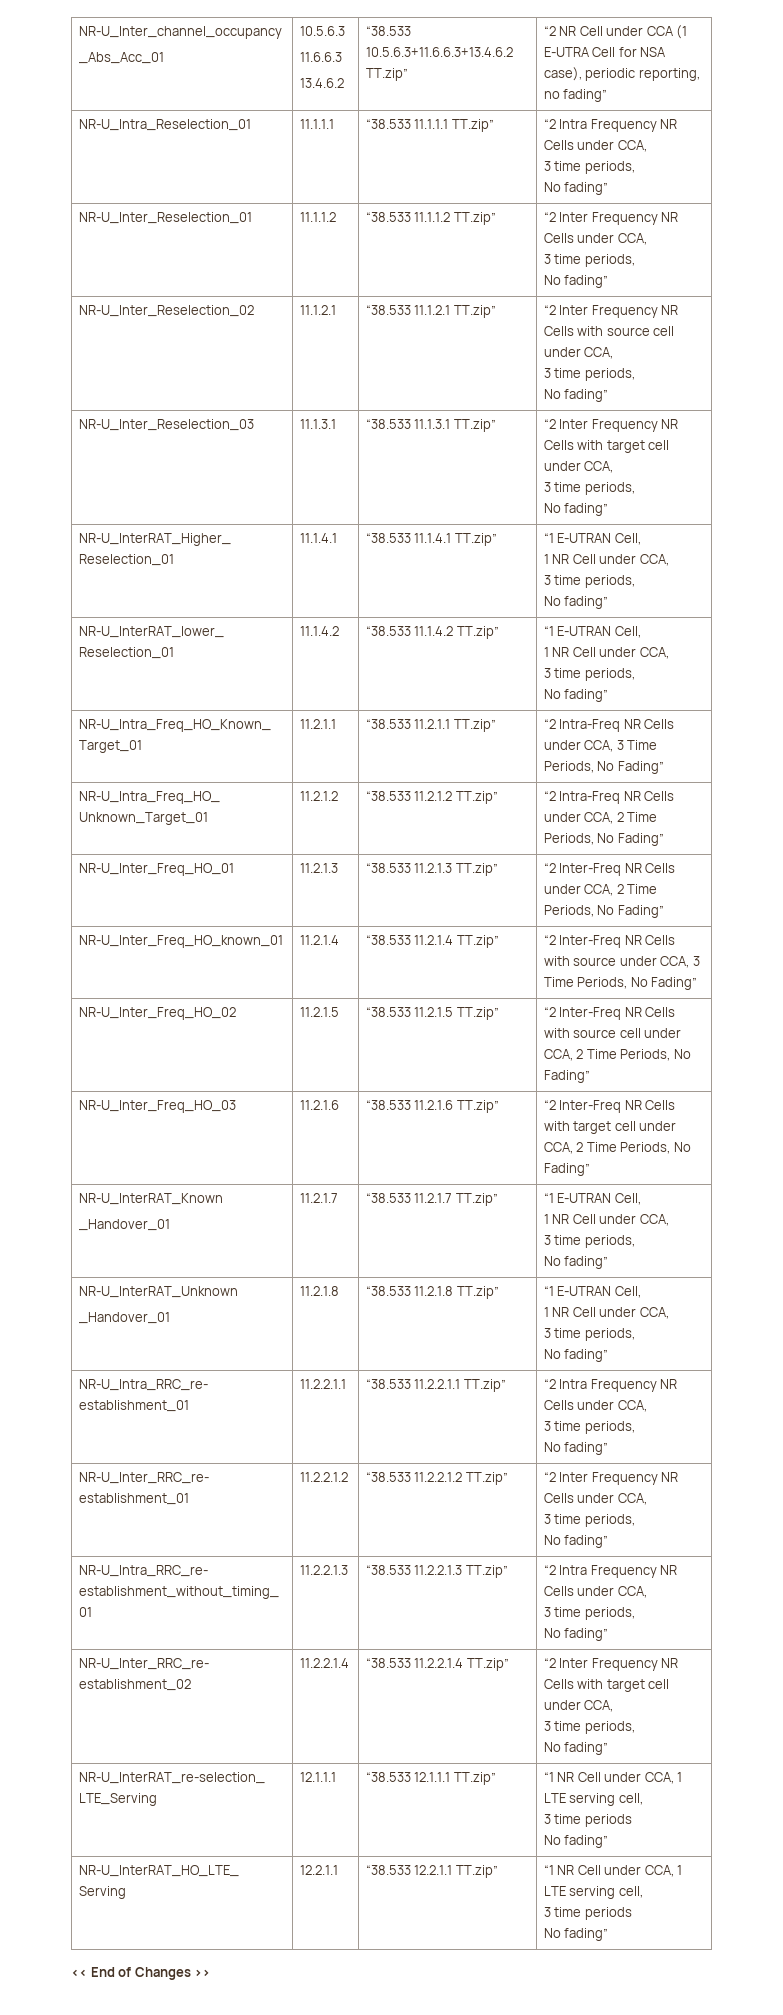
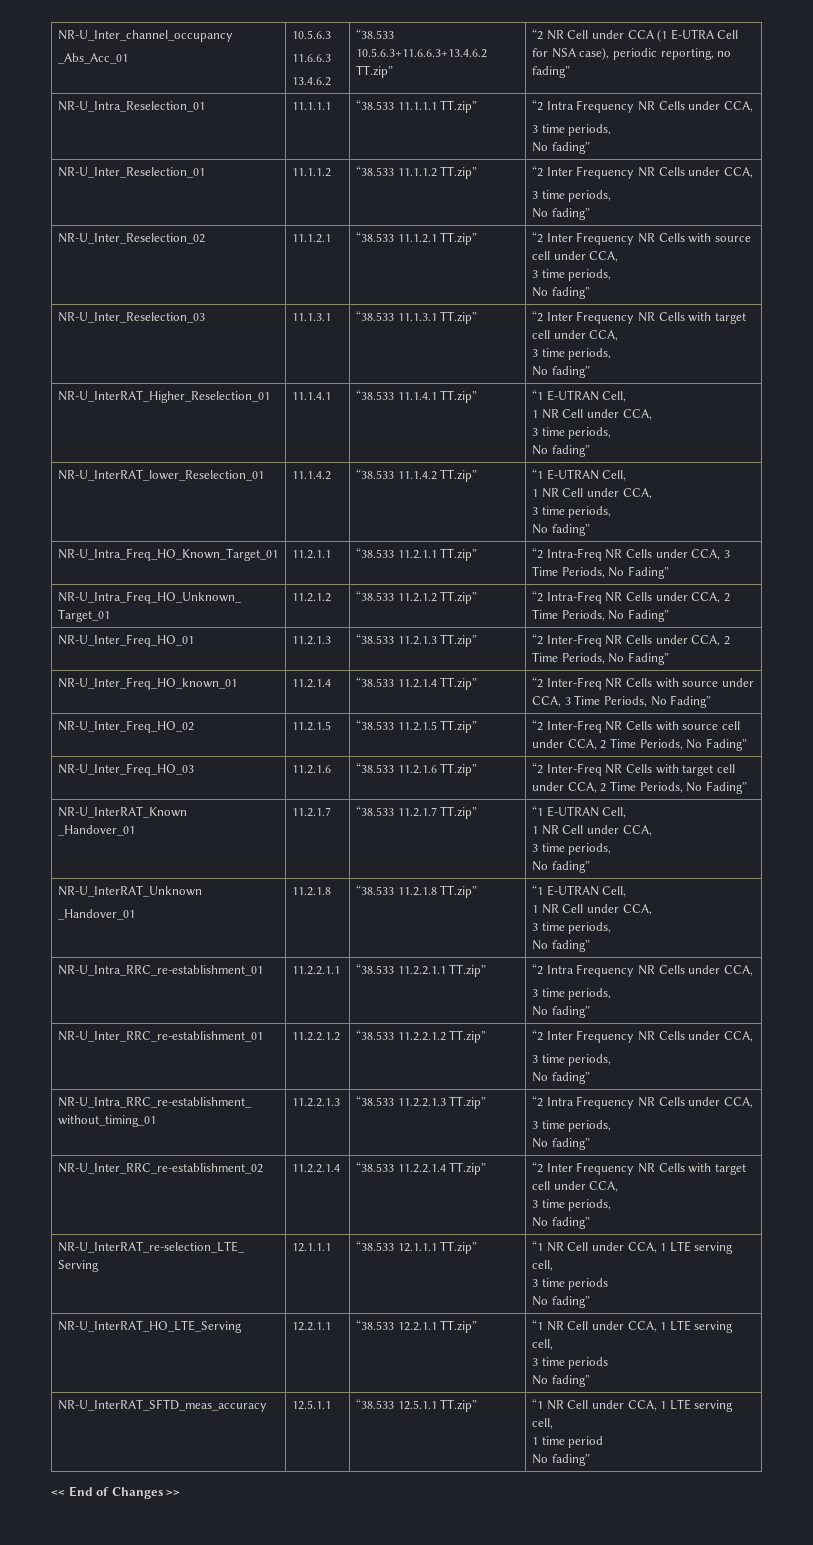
+ NR-U_InterRAT_SFTD_meas_accuracy | 12.5.1.1 | “38.533 12.5.1.1 TT.zip” | “1 NR Cell under CCA, 1 LTE serving cell,
+ 1 time period
+ No fading”

